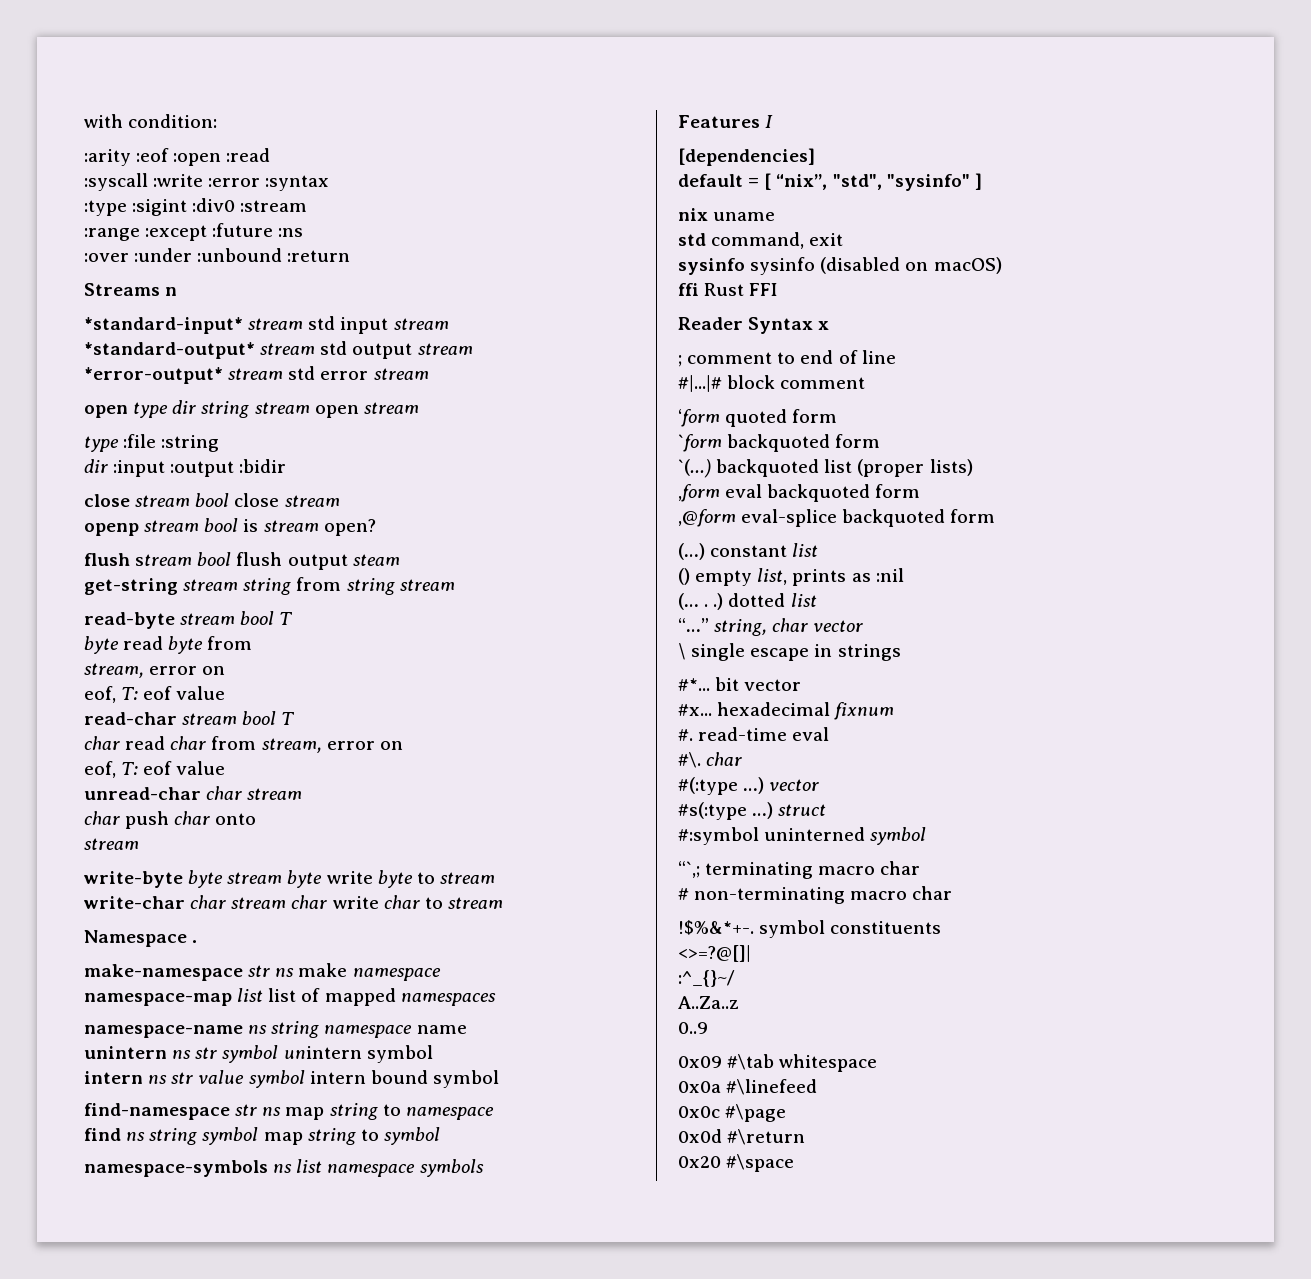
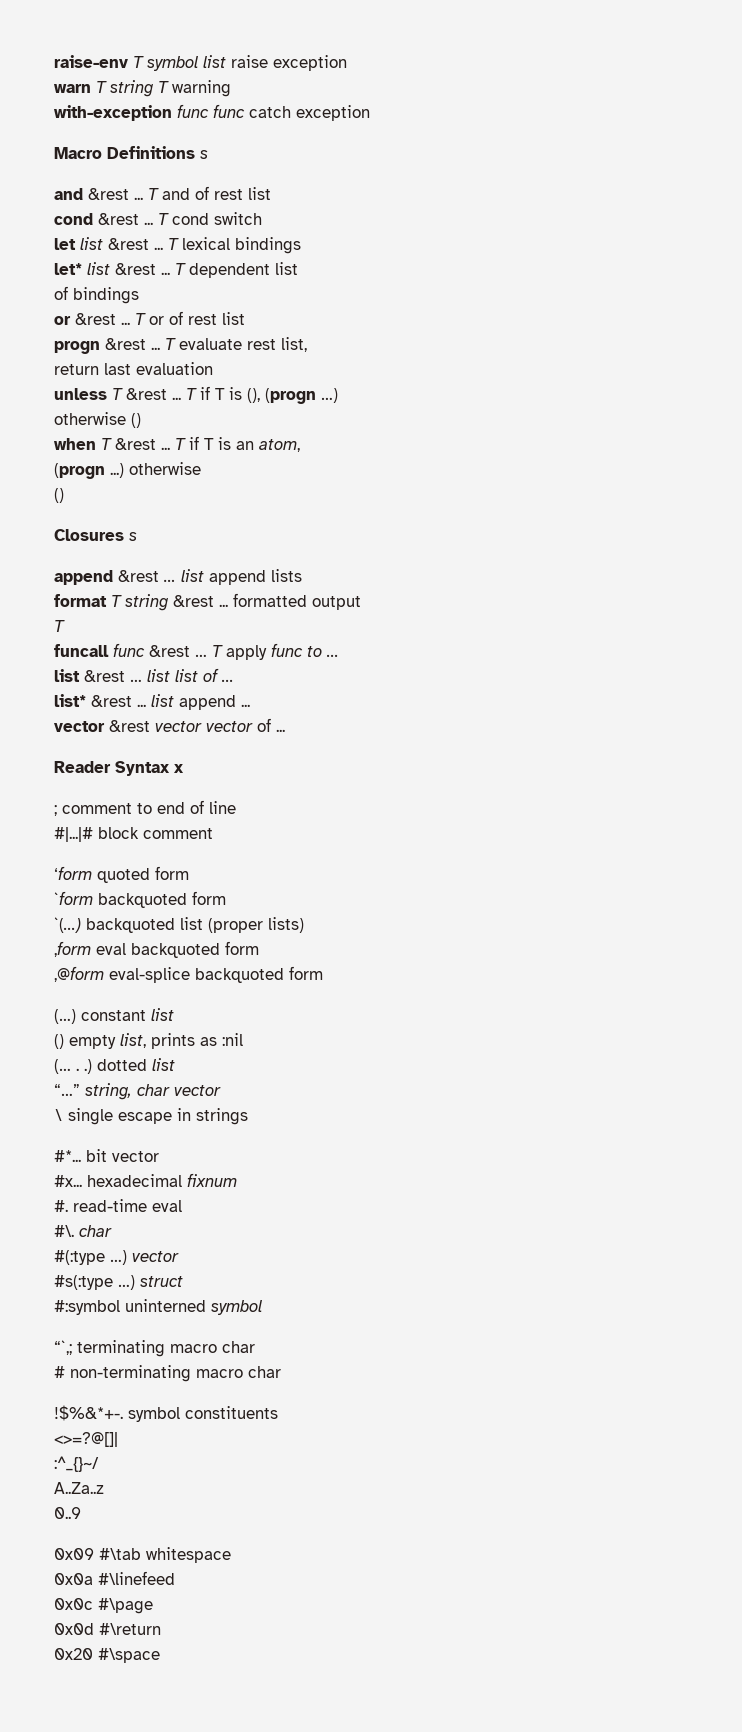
- with condition:
- :arity :eof :open :read
- :syscall :write :error :syntax
- :type :sigint :div0 :stream
- :range :except :future :ns
- :over :under :unbound :return
- Streams n
- *standard-input* stream std input stream
- *standard-output* stream std output stream
- *error-output* stream std error stream
- open type dir string stream open stream
- type :file :string
- dir :input :output :bidir
- close stream bool close stream
- openp stream bool is stream open?
- flush stream bool flush output steam
- get-string stream string from string stream
- read-byte stream bool T
- byte read byte from
- stream, error on
- eof, T: eof value
- read-char stream bool T
- char read char from stream, error on
- eof, T: eof value
- unread-char char stream
- char push char onto
- stream
- write-byte byte stream byte write byte to stream
- write-char char stream char write char to stream
- Namespace .
- make-namespace str ns make namespace
- namespace-map list list of mapped namespaces
- namespace-name ns string namespace name
- unintern ns str symbol unintern symbol
- intern ns str value symbol intern bound symbol
- find-namespace str ns map string to namespace
- find ns string symbol map string to symbol
- namespace-symbols ns list namespace symbols
- Features I
- [dependencies]
- default = [ “nix”, "std", "sysinfo" ]
- nix uname
- std command, exit
- sysinfo sysinfo (disabled on macOS)
- ffi Rust FFI
+ raise-env T symbol list raise exception
+ warn T string T warning
+ with-exception func func catch exception
+ Macro Definitions s
+ and &rest ... T and of rest list
+ cond &rest ... T cond switch
+ let list &rest ... T lexical bindings
+ let* list &rest ... T dependent list
+ of bindings
+ or &rest ... T or of rest list
+ progn &rest ... T evaluate rest list,
+ return last evaluation
+ unless T &rest ... T if T is (), (progn …)
+ otherwise ()
+ when T &rest ... T if T is an atom,
+ (progn ...) otherwise
+ ()
+ Closures s
+ append &rest … list append lists
+ format T string &rest ... formatted output
+ T
+ funcall func &rest … T apply func to ...
+ list &rest … list list of ...
+ list* &rest ... list append ...
+ vector &rest vector vector of ...

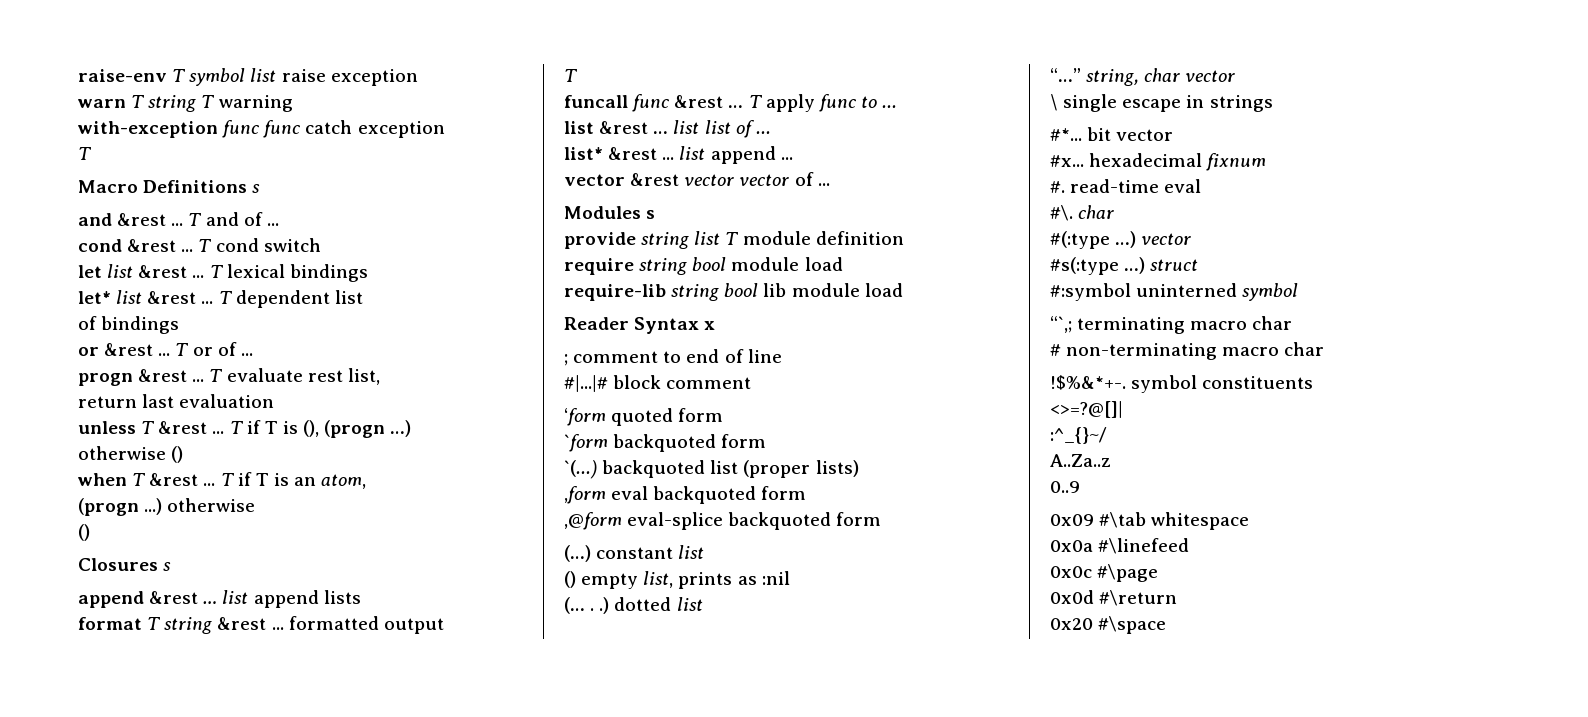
  with-exception func func catch exception
+ T
- T and of rest list
+ T and of ...
- T or of rest list
+ T or of ...
+ Modules s
+ provide string list T module definition
+ require string bool module load
+ require-lib string bool lib module load

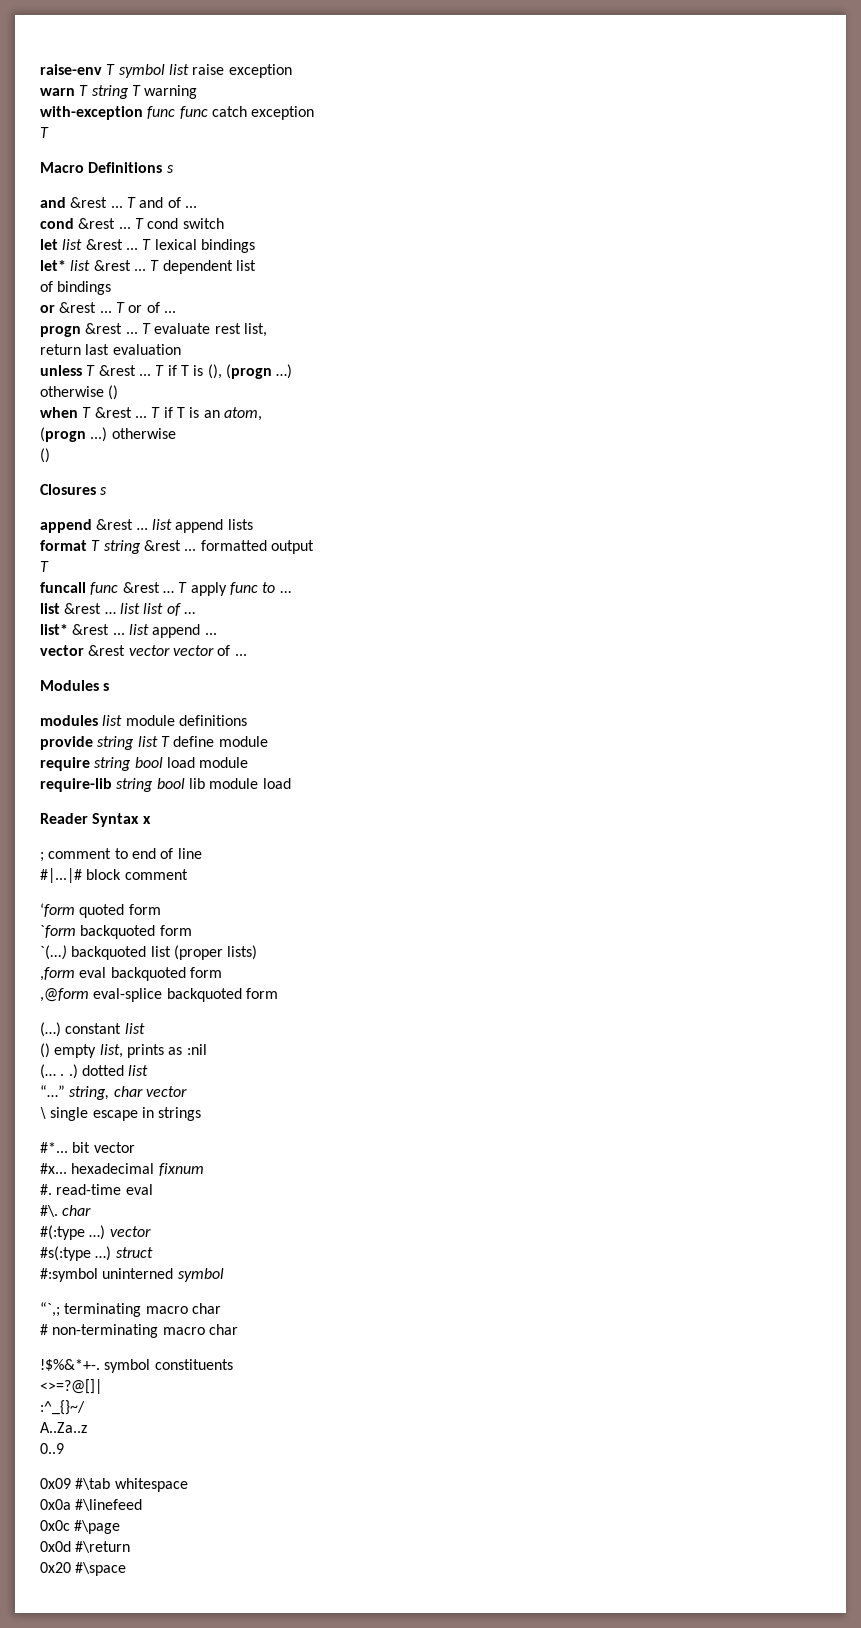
+ modules list module definitions
- provide string list T module definition
+ provide string list T define module
- require string bool module load
+ require string bool load module

